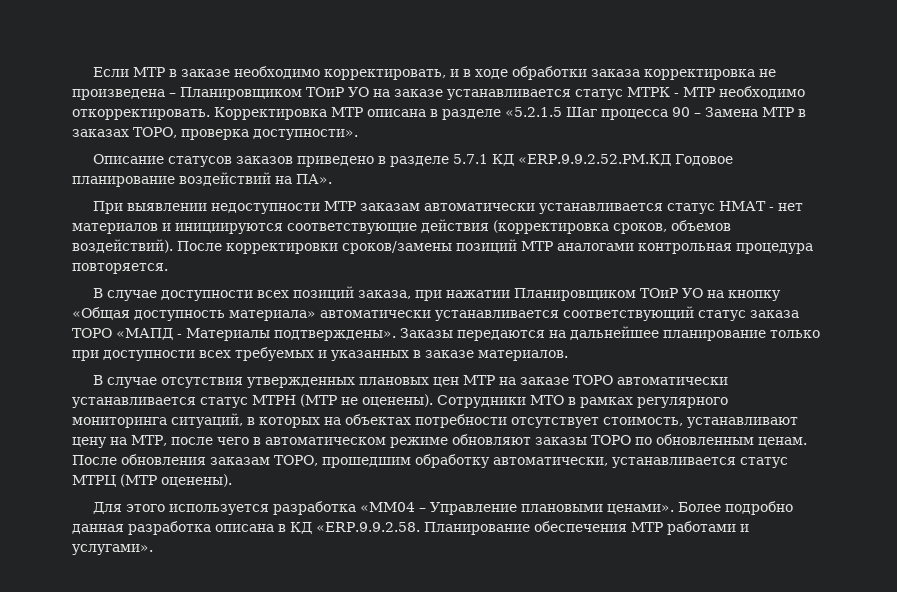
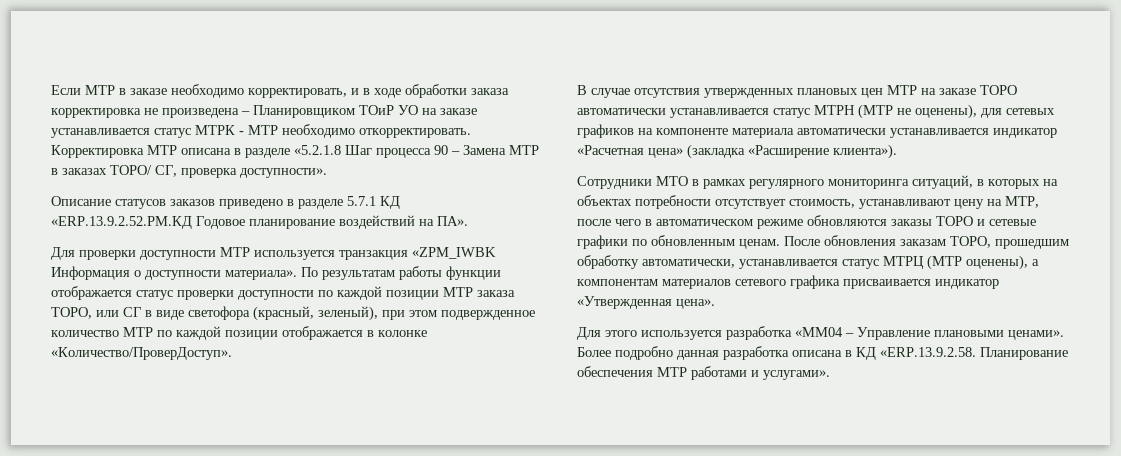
- Корректировка МТР описана в разделе «5.2.1.5 Шаг процесса 90 – Замена МТР в заказах ТОРО, проверка доступности».
+ Корректировка МТР описана в разделе «5.2.1.8 Шаг процесса 90 – Замена МТР в заказах ТОРО/ СГ, проверка доступности».
- Описание статусов заказов приведено в разделе 5.7.1 КД «ERP.9.9.2.52.PM.КД Годовое планирование воздействий на ПА».
+ Описание статусов заказов приведено в разделе 5.7.1 КД «ERP.13.9.2.52.PM.КД Годовое планирование воздействий на ПА».
- При выявлении недоступности МТР заказам автоматически устанавливается статус НМАТ - нет материалов и инициируются соответствующие действия (корректировка сроков, объемов воздействий). После корректировки сроков/замены позиций МТР аналогами контрольная процедура повторяется.
- В случае доступности всех позиций заказа, при нажатии Планировщиком ТОиР УО на кнопку «Общая доступность материала» автоматически устанавливается соответствующий cтатус заказа ТОРО «МАПД - Материалы подтверждены». Заказы передаются на дальнейшее планирование только при доступности всех требуемых и указанных в заказе материалов.
+ Для проверки доступности МТР используется транзакция «ZPM_IWBK Информация о доступности материала». По результатам работы функции отображается статус проверки доступности по каждой позиции МТР заказа ТОРО, или СГ в виде светофора (красный, зеленый), при этом подвержденное количество МТР по каждой позиции отображается в колонке «Количество/ПроверДоступ».
- В случае отсутствия утвержденных плановых цен МТР на заказе ТОРО автоматически устанавливается статус МТРН (МТР не оценены). Сотрудники МТО в рамках регулярного мониторинга ситуаций, в которых на объектах потребности отсутствует стоимость, устанавливают цену на МТР, после чего в автоматическом режиме обновляют заказы ТОРО по обновленным ценам.
+ В случае отсутствия утвержденных плановых цен МТР на заказе ТОРО автоматически устанавливается статус МТРН (МТР не оценены), для сетевых графиков на компоненте материала автоматически устанавливается индикатор «Расчетная цена» (закладка «Расширение клиента»).
+ Сотрудники МТО в рамках регулярного мониторинга ситуаций, в которых на объектах потребности отсутствует стоимость, устанавливают цену на МТР, после чего в автоматическом режиме обновляются заказы ТОРО и сетевые графики по обновленным ценам.
- После обновления заказам ТОРО, прошедшим обработку автоматически, устанавливается статус МТРЦ (МТР оценены).
+ После обновления заказам ТОРО, прошедшим обработку автоматически, устанавливается статус МТРЦ (МТР оценены), а компонентам материалов сетевого графика присваивается индикатор «Утвержденная цена».
- Более подробно данная разработка описана в КД «ERP.9.9.2.58. Планирование обеспечения МТР работами и услугами».
+ Более подробно данная разработка описана в КД «ERP.13.9.2.58. Планирование обеспечения МТР работами и услугами».

